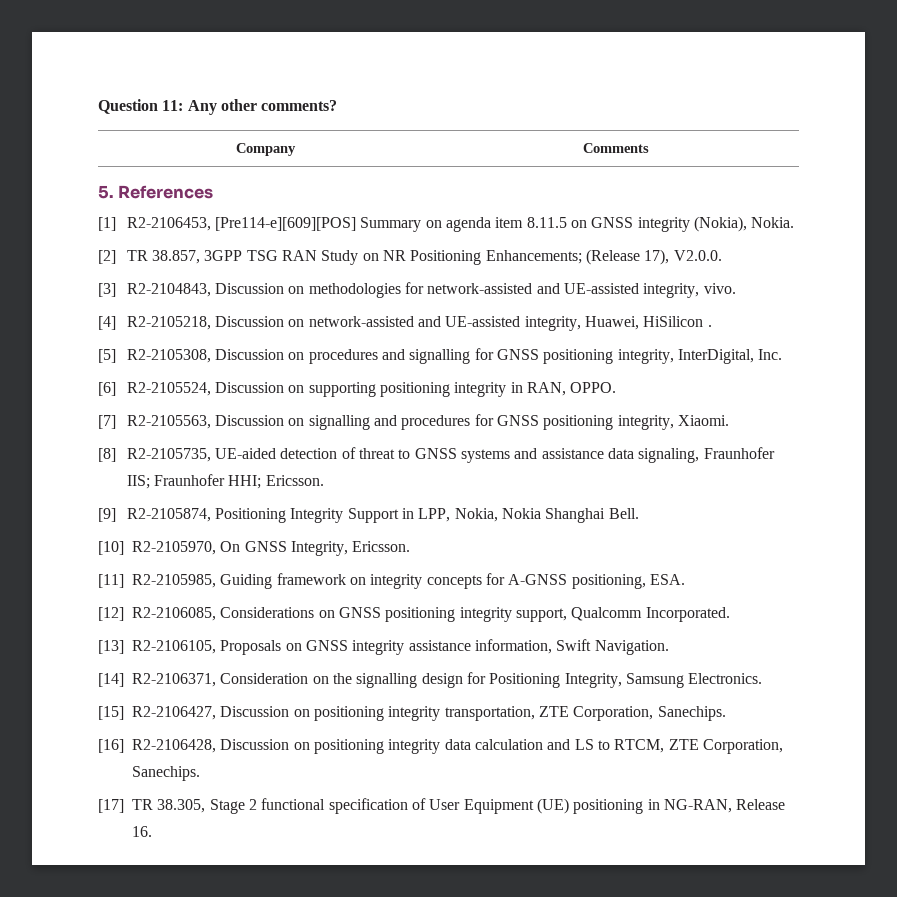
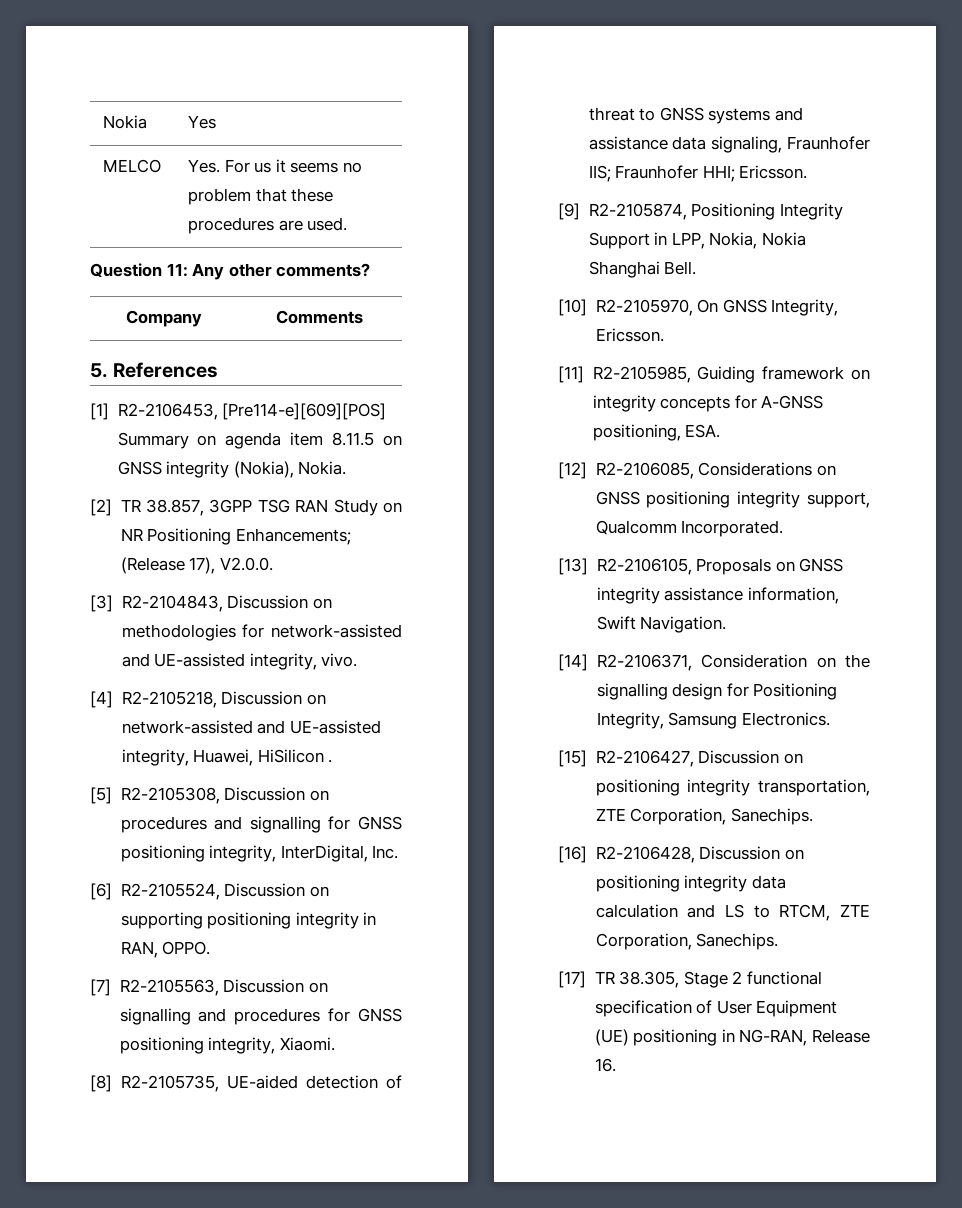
+ Nokia | Yes
+ MELCO | Yes. For us it seems no problem that these procedures are used.

